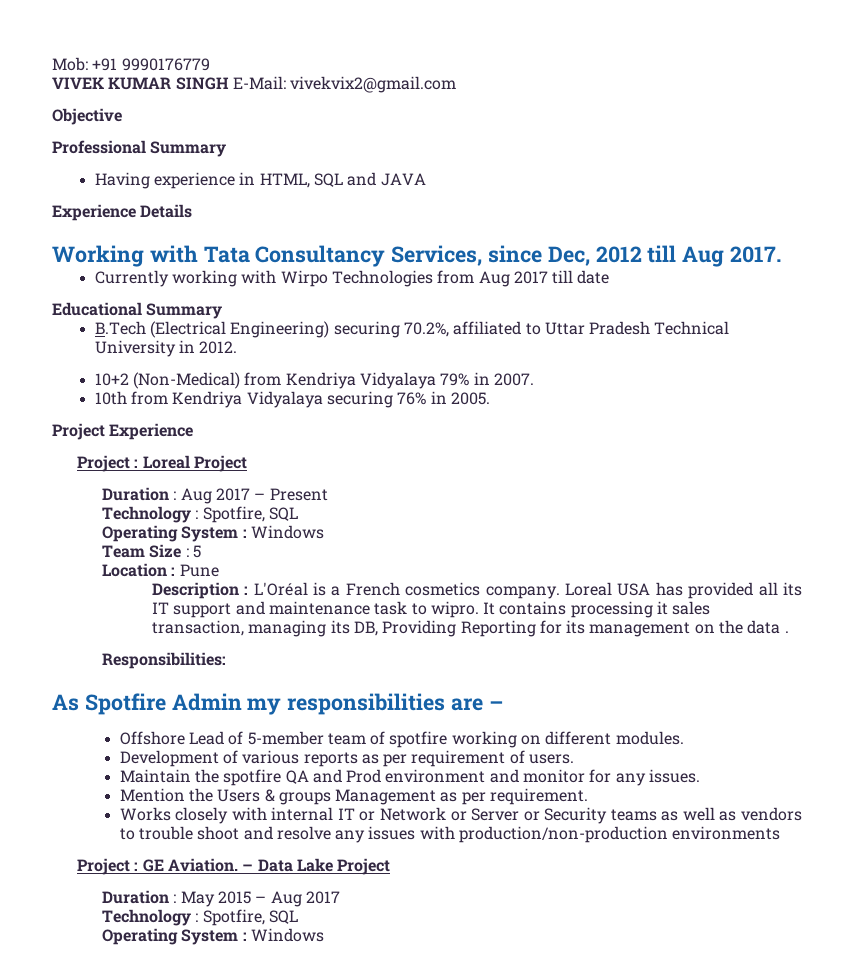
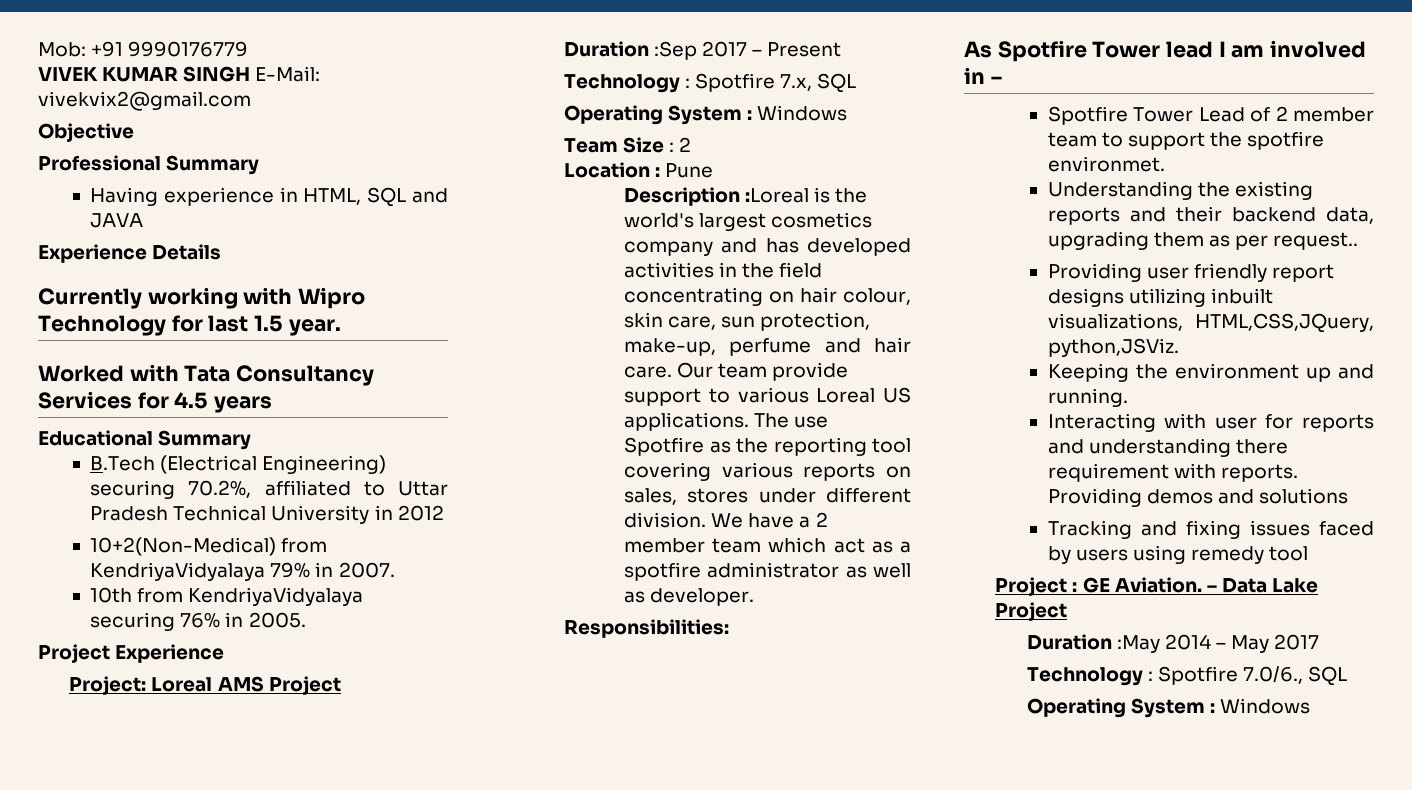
- Working with Tata Consultancy Services, since Dec, 2012 till Aug 2017.
- Currently working with Wirpo Technologies from Aug 2017 till date
+ Currently working with Wipro Technology for last 1.5 year.
+ Worked with Tata Consultancy Services for 4.5 years
- B.Tech (Electrical Engineering) securing 70.2%, affiliated to Uttar Pradesh Technical University in 2012.
- 10+2 (Non-Medical) from Kendriya Vidyalaya 79% in 2007.
+ B.Tech (Electrical Engineering) securing 70.2%, affiliated to Uttar Pradesh Technical University in 2012
+ 10+2(Non-Medical) from KendriyaVidyalaya 79% in 2007.
- 10th from Kendriya Vidyalaya securing 76% in 2005.
+ 10th from KendriyaVidyalaya securing 76% in 2005.
- Project : Loreal Project
- Duration : Aug 2017 – Present
- Technology : Spotfire, SQL
+ Project: Loreal AMS Project
+ Duration :Sep 2017 – Present
+ Technology : Spotfire 7.x, SQL
- Team Size : 5
+ Team Size : 2
- Description : L'Oréal is a French cosmetics company. Loreal USA has provided all its IT support and maintenance task to wipro. It contains processing it sales transaction, managing its DB, Providing Reporting for its management on the data .
+ Description :Loreal is the world's largest cosmetics company and has developed activities in the field concentrating on hair colour, skin care, sun protection, make-up, perfume and hair care. Our team provide support to various Loreal US applications. The use Spotfire as the reporting tool covering various reports on sales, stores under different division. We have a 2 member team which act as a spotfire administrator as well as developer.
  Responsibilities:
- As Spotfire Admin my responsibilities are –
- Offshore Lead of 5-member team of spotfire working on different modules.
- Development of various reports as per requirement of users.
- Maintain the spotfire QA and Prod environment and monitor for any issues.
- Mention the Users & groups Management as per requirement.
- Works closely with internal IT or Network or Server or Security teams as well as vendors to trouble shoot and resolve any issues with production/non-production environments
+ As Spotfire Tower lead I am involved in –
+ Spotfire Tower Lead of 2 member team to support the spotfire environmet.
+ Understanding the existing reports and their backend data, upgrading them as per request..
+ Providing user friendly report designs utilizing inbuilt visualizations, HTML,CSS,JQuery, python,JSViz.
+ Keeping the environment up and running.
+ Interacting with user for reports and understanding there requirement with reports. Providing demos and solutions
+ Tracking and fixing issues faced by users using remedy tool
- Duration : May 2015 – Aug 2017
- Technology : Spotfire, SQL
+ Duration :May 2014 – May 2017
+ Technology : Spotfire 7.0/6., SQL

